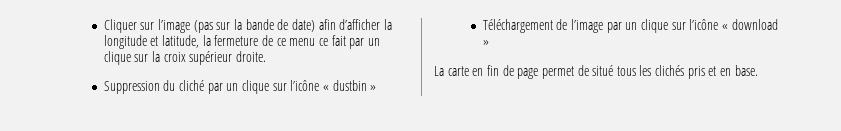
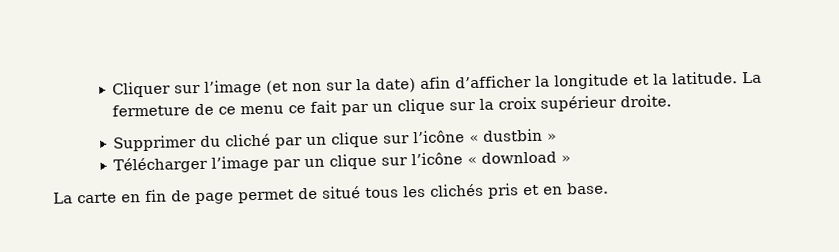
- Cliquer sur l’image (pas sur la bande de date) afin d’afficher la longitude et latitude, la fermeture de ce menu ce fait par un clique sur la croix supérieur droite.
+ Cliquer sur l’image (et non sur la date) afin d’afficher la longitude et la latitude. La fermeture de ce menu ce fait par un clique sur la croix supérieur droite.
- Suppression du cliché par un clique sur l’icône « dustbin »
+ Supprimer du cliché par un clique sur l’icône « dustbin »
- Téléchargement de l’image par un clique sur l’icône « download »
+ Télécharger l’image par un clique sur l’icône « download »

